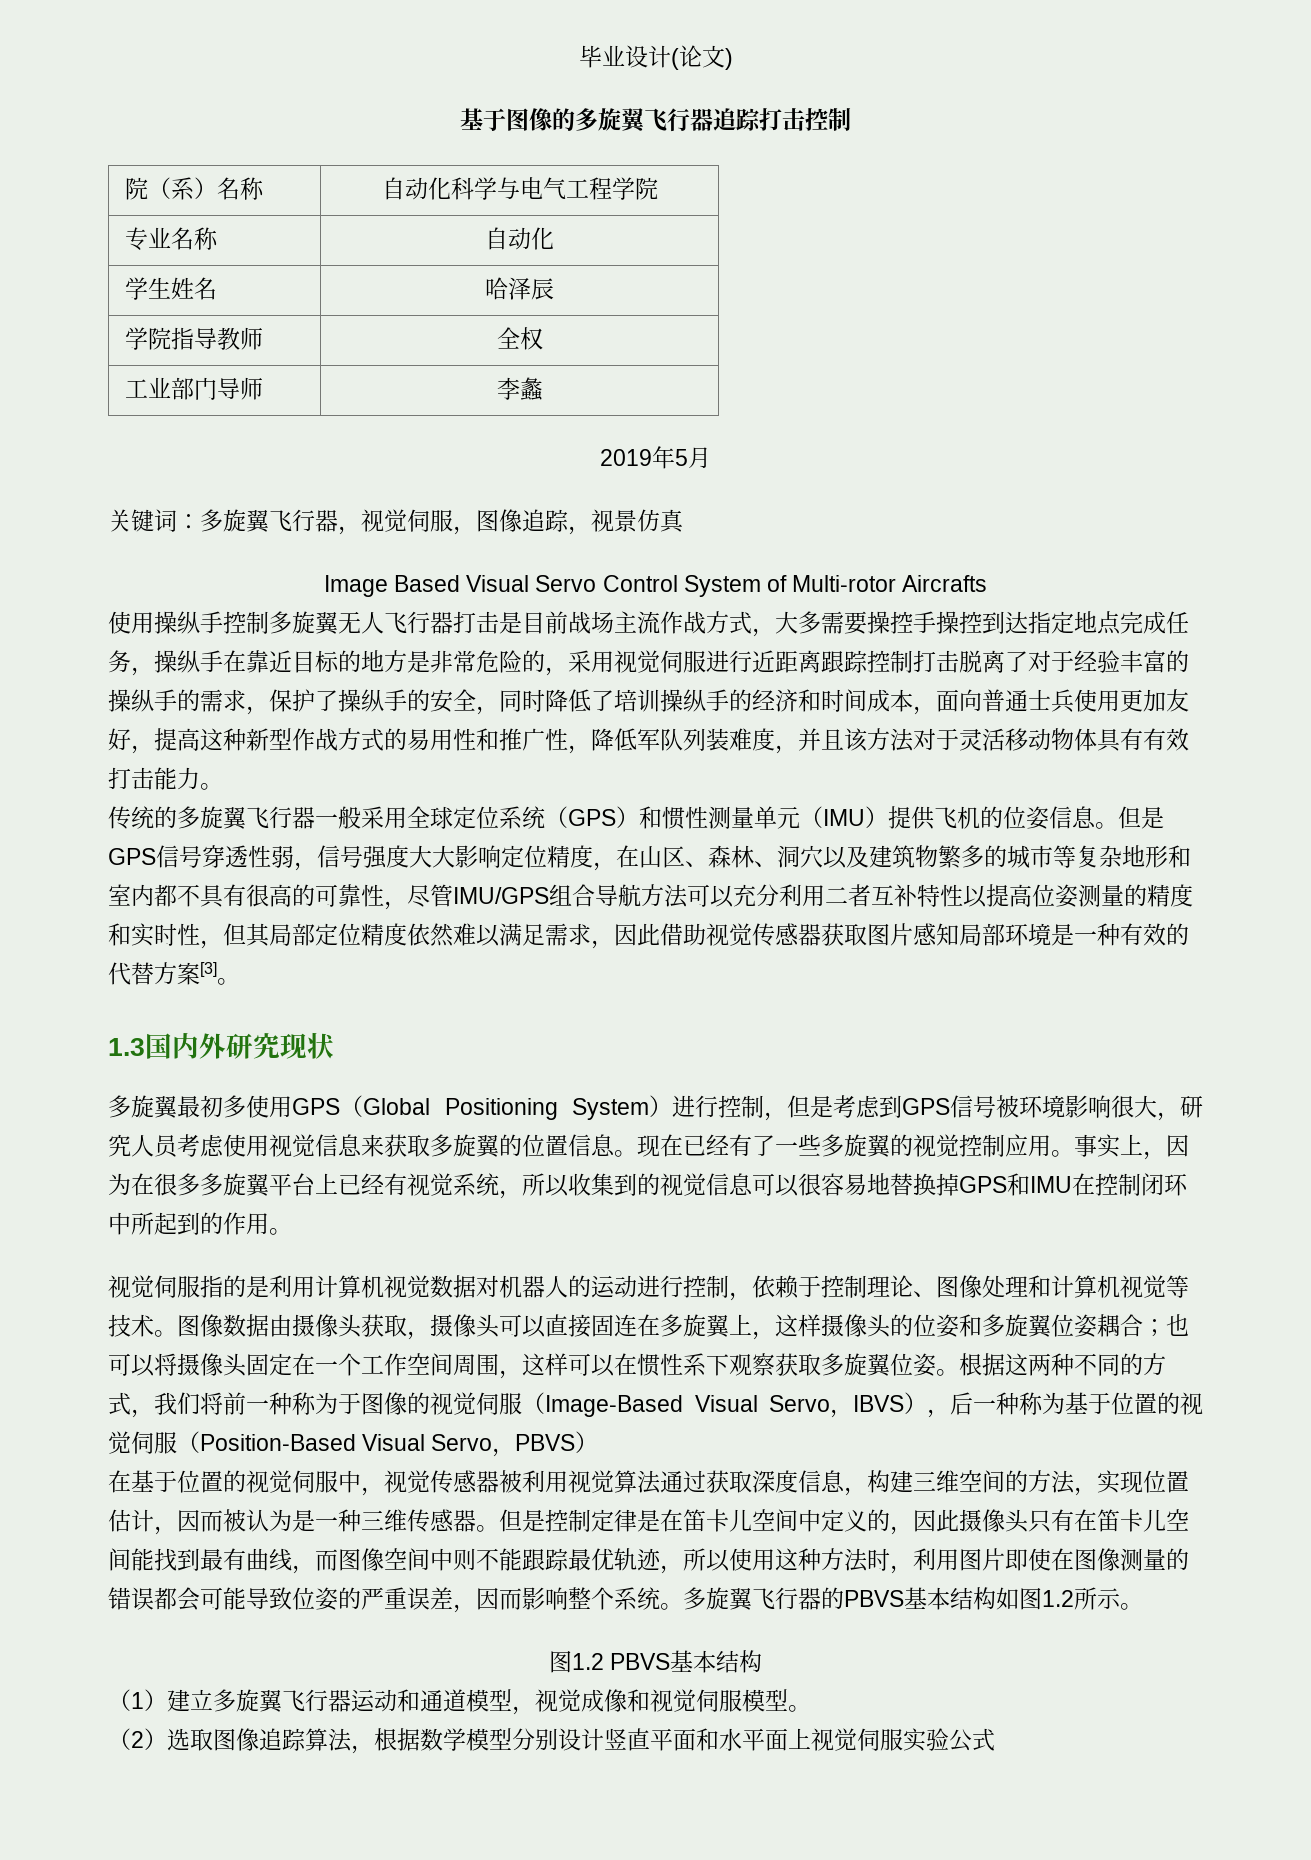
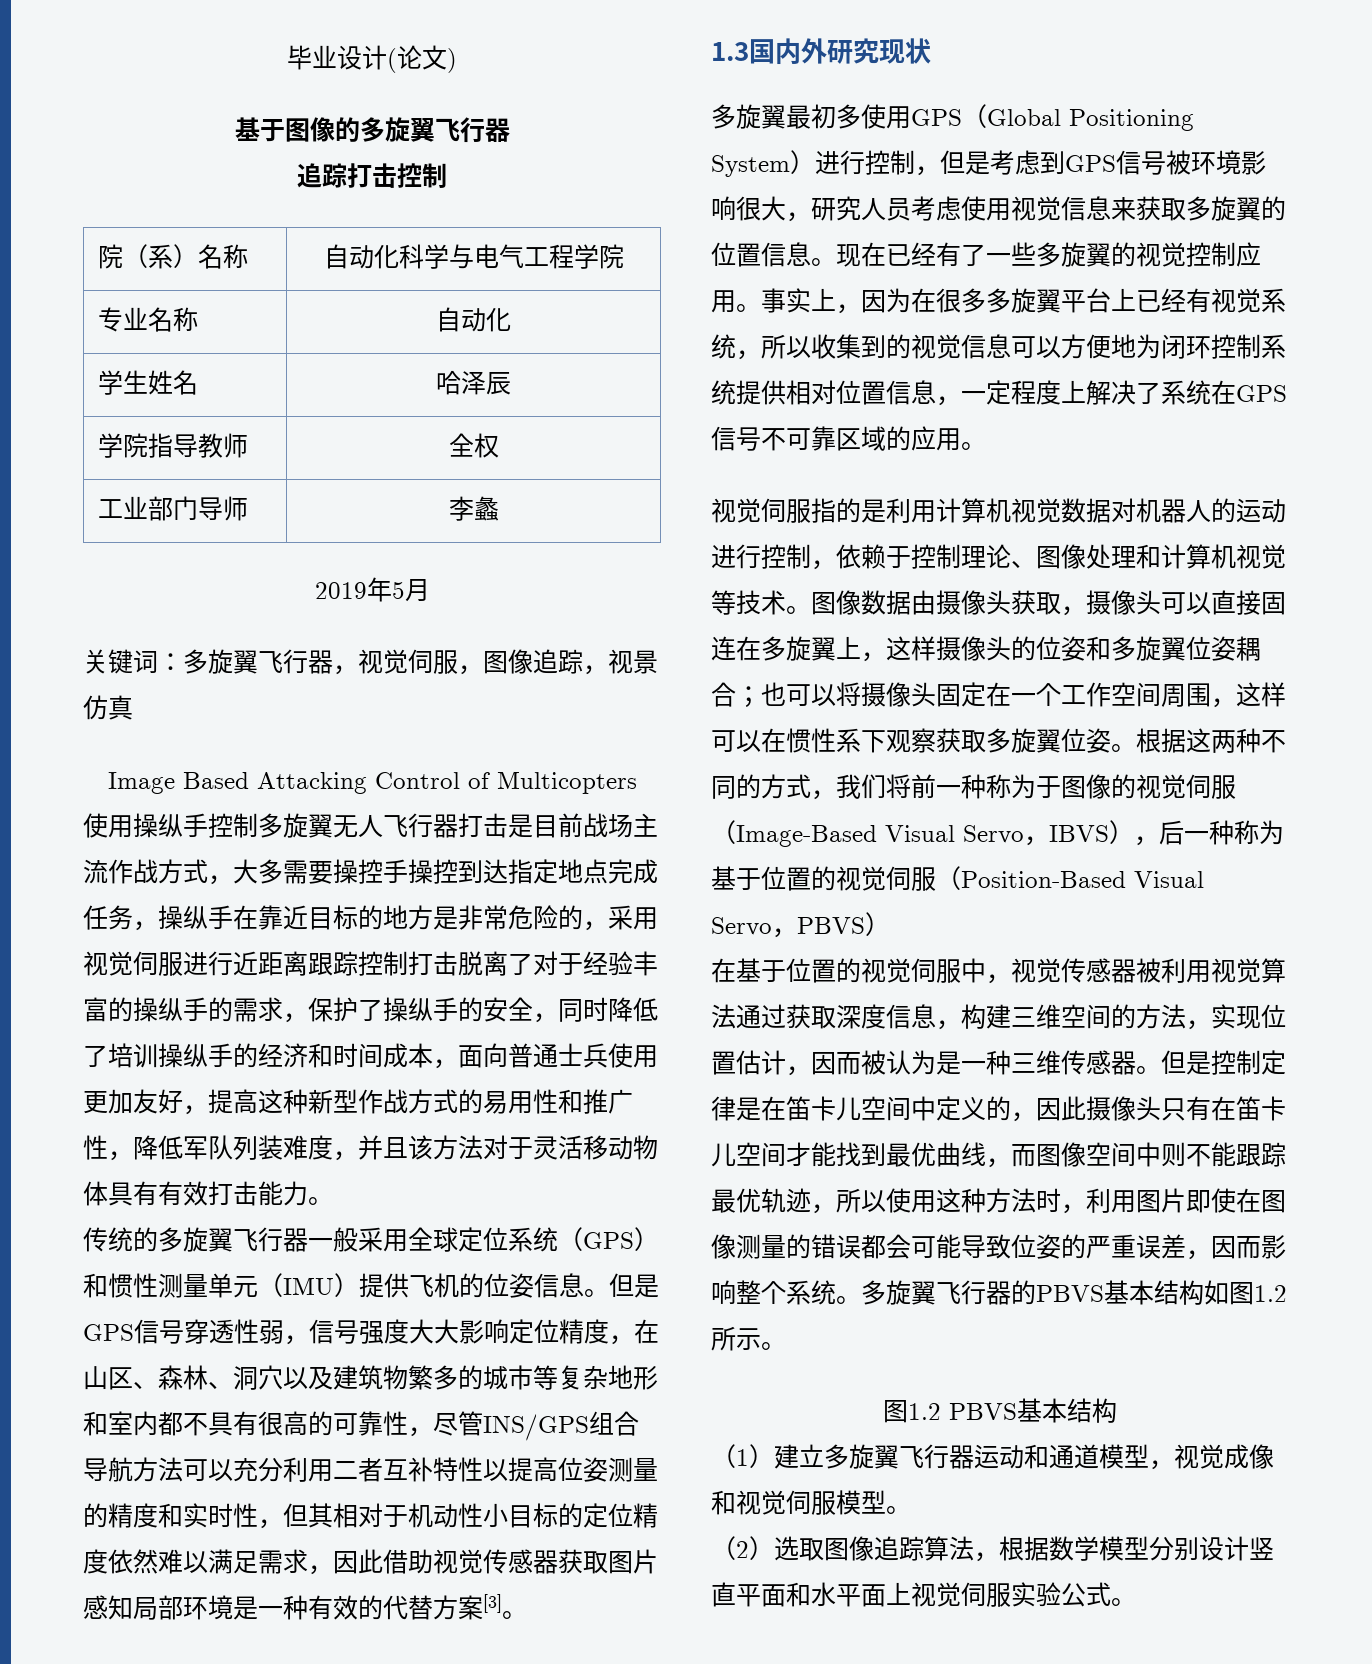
- 基于图像的多旋翼飞行器追踪打击控制
+ 基于图像的多旋翼飞行器
+ 追踪打击控制
- Image Based Visual Servo Control System of Multi-rotor Aircrafts
+ Image Based Attacking Control of Multicopters
- 但是GPS信号穿透性弱，信号强度大大影响定位精度，在山区、森林、洞穴以及建筑物繁多的城市等复杂地形和室内都不具有很高的可靠性，尽管IMU/GPS组合导航方法可以充分利用二者互补特性以提高位姿测量的精度和实时性，但其局部定位精度依然难以满足需求，因此借助视觉传感器获取图片感知局部环境是一种有效的代替方案[3]。
+ 但是GPS信号穿透性弱，信号强度大大影响定位精度，在山区、森林、洞穴以及建筑物繁多的城市等复杂地形和室内都不具有很高的可靠性，尽管INS/GPS组合导航方法可以充分利用二者互补特性以提高位姿测量的精度和实时性，但其相对于机动性小目标的定位精度依然难以满足需求，因此借助视觉传感器获取图片感知局部环境是一种有效的代替方案[3]。
- 事实上，因为在很多多旋翼平台上已经有视觉系统，所以收集到的视觉信息可以很容易地替换掉GPS和IMU在控制闭环中所起到的作用。
+ 事实上，因为在很多多旋翼平台上已经有视觉系统，所以收集到的视觉信息可以方便地为闭环控制系统提供相对位置信息，一定程度上解决了系统在GPS信号不可靠区域的应用。
- 但是控制定律是在笛卡儿空间中定义的，因此摄像头只有在笛卡儿空间能找到最有曲线，而图像空间中则不能跟踪最优轨迹，所以使用这种方法时，利用图片即使在图像测量的错误都会可能导致位姿的严重误差，因而影响整个系统。
+ 但是控制定律是在笛卡儿空间中定义的，因此摄像头只有在笛卡儿空间才能找到最优曲线，而图像空间中则不能跟踪最优轨迹，所以使用这种方法时，利用图片即使在图像测量的错误都会可能导致位姿的严重误差，因而影响整个系统。
- （2）选取图像追踪算法，根据数学模型分别设计竖直平面和水平面上视觉伺服实验公式
+ （2）选取图像追踪算法，根据数学模型分别设计竖直平面和水平面上视觉伺服实验公式。

